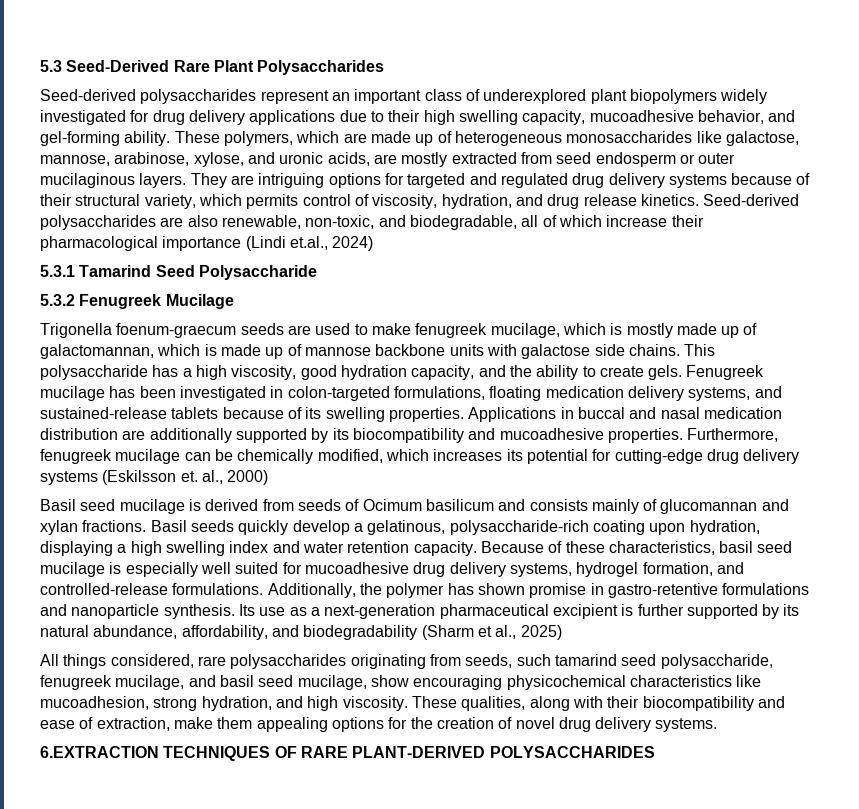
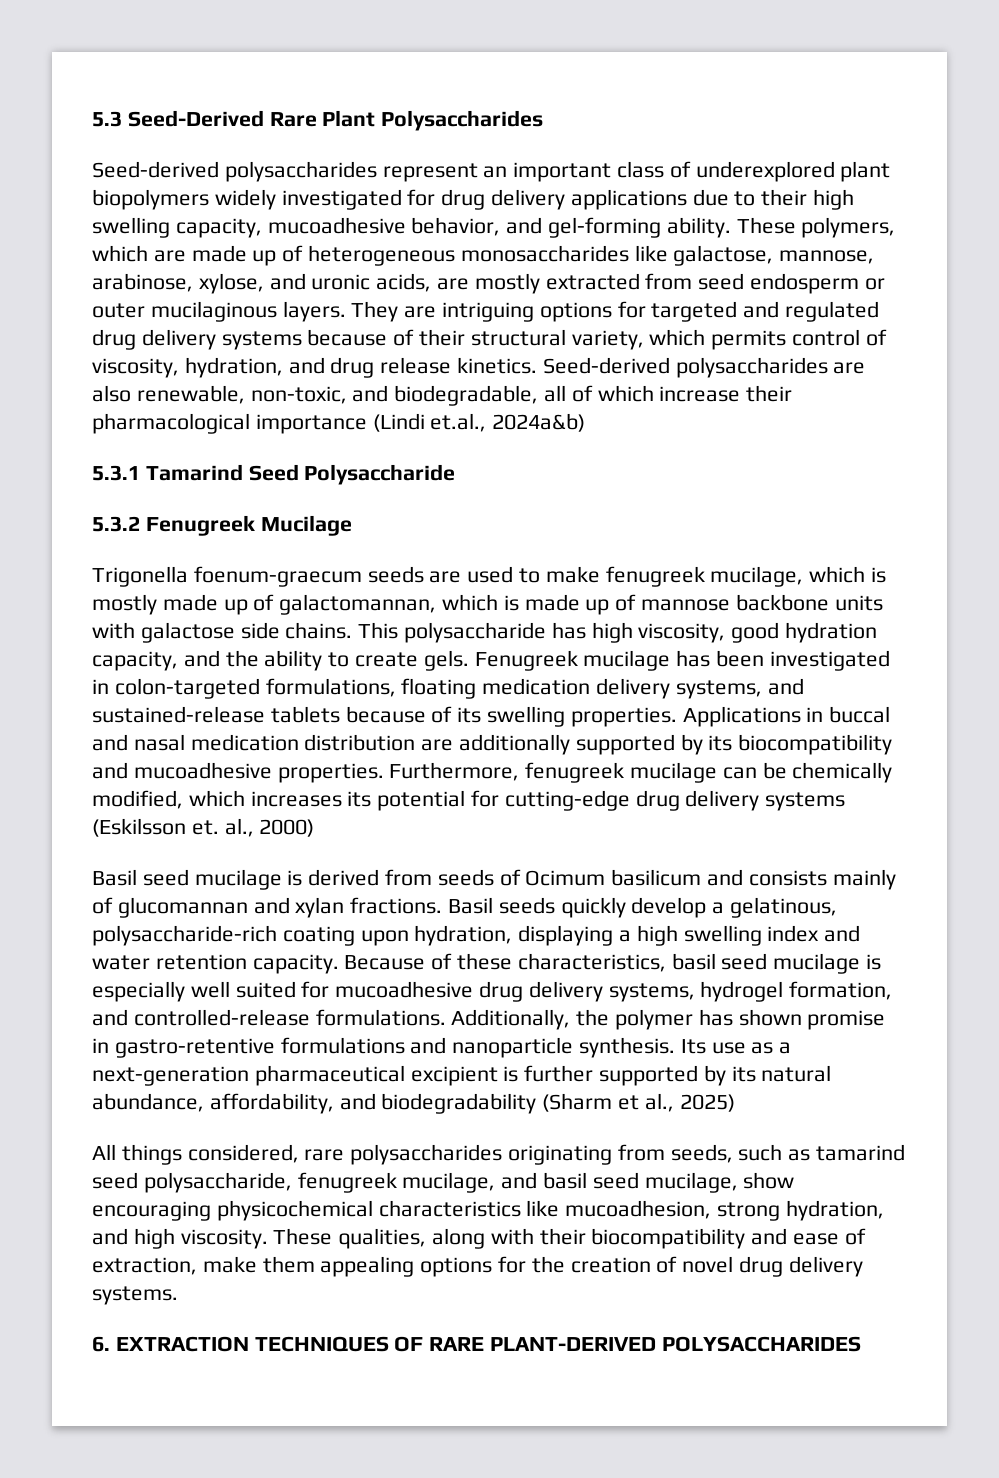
- Seed-derived polysaccharides are also renewable, non-toxic, and biodegradable, all of which increase their pharmacological importance (Lindi et.al., 2024)
+ Seed-derived polysaccharides are also renewable, non-toxic, and biodegradable, all of which increase their pharmacological importance (Lindi et.al., 2024a&b)
- This polysaccharide has a high viscosity, good hydration capacity, and the ability to create gels.
+ This polysaccharide has high viscosity, good hydration capacity, and the ability to create gels.
- All things considered, rare polysaccharides originating from seeds, such tamarind seed polysaccharide, fenugreek mucilage, and basil seed mucilage, show encouraging physicochemical characteristics like mucoadhesion, strong hydration, and high viscosity.
+ All things considered, rare polysaccharides originating from seeds, such as tamarind seed polysaccharide, fenugreek mucilage, and basil seed mucilage, show encouraging physicochemical characteristics like mucoadhesion, strong hydration, and high viscosity.
- 6.EXTRACTION TECHNIQUES OF RARE PLANT-DERIVED POLYSACCHARIDES
+ 6. EXTRACTION TECHNIQUES OF RARE PLANT-DERIVED POLYSACCHARIDES

